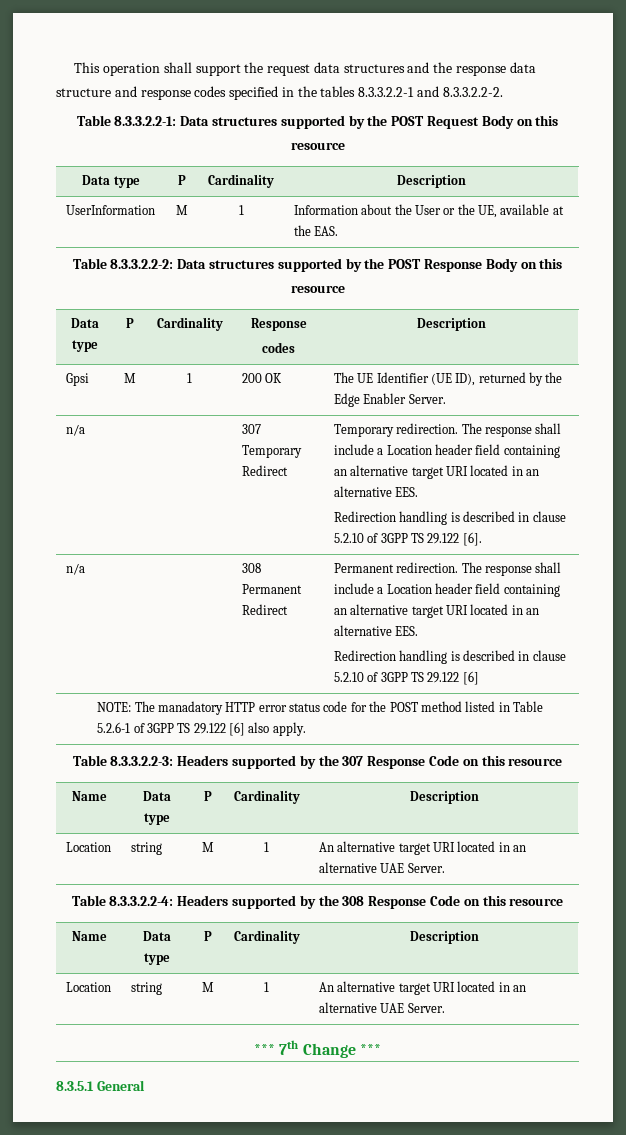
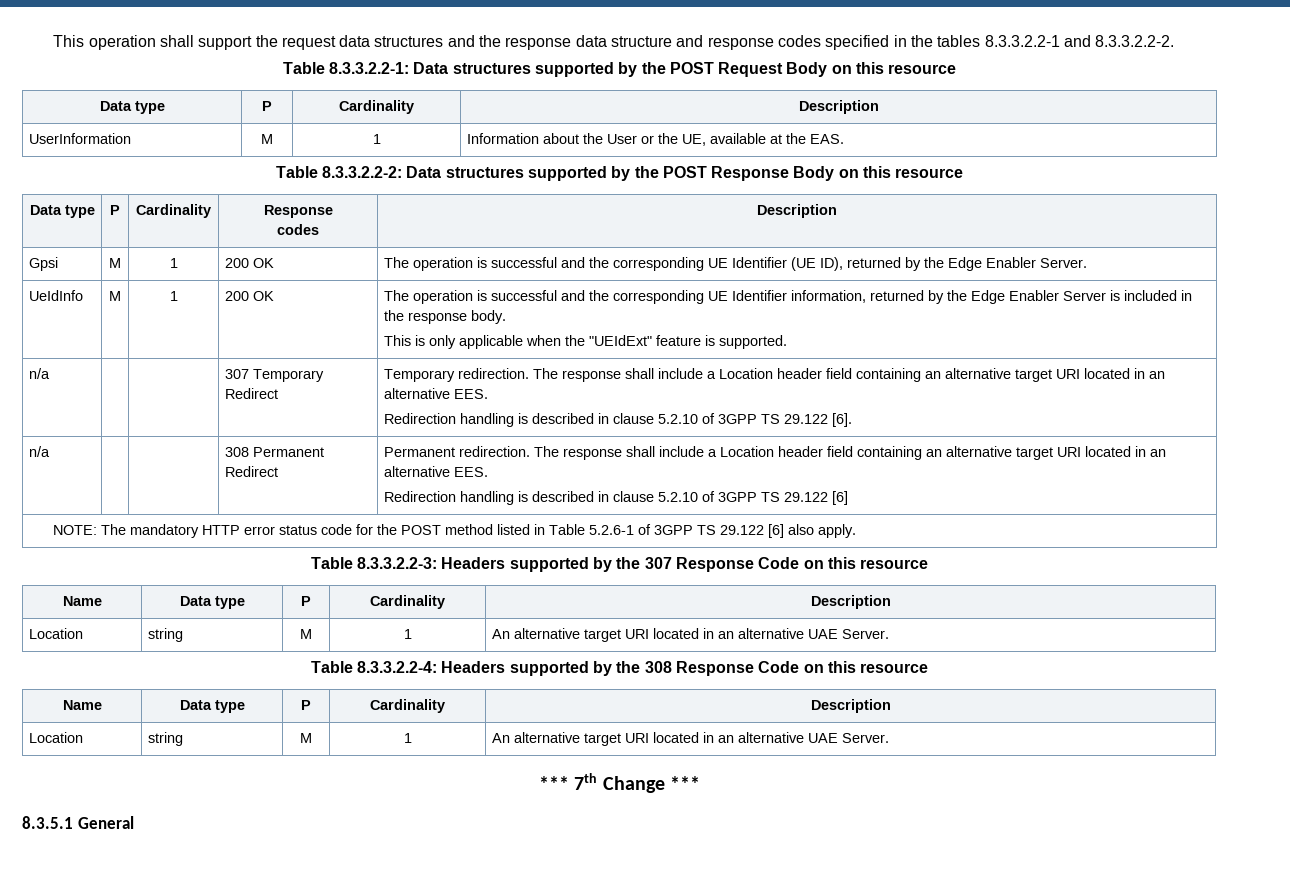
- Gpsi | M | 1 | 200 OK | The UE Identifier (UE ID), returned by the Edge Enabler Server.
+ Gpsi | M | 1 | 200 OK | The operation is successful and the corresponding UE Identifier (UE ID), returned by the Edge Enabler Server.
+ UeIdInfo | M | 1 | 200 OK | The operation is successful and the corresponding UE Identifier information, returned by the Edge Enabler Server is included in the response body.
+ This is only applicable when the "UEIdExt" feature is supported.
- NOTE: The manadatory HTTP error status code for the POST method listed in Table 5.2.6-1 of 3GPP TS 29.122 [6] also apply.
+ NOTE: The mandatory HTTP error status code for the POST method listed in Table 5.2.6-1 of 3GPP TS 29.122 [6] also apply.

